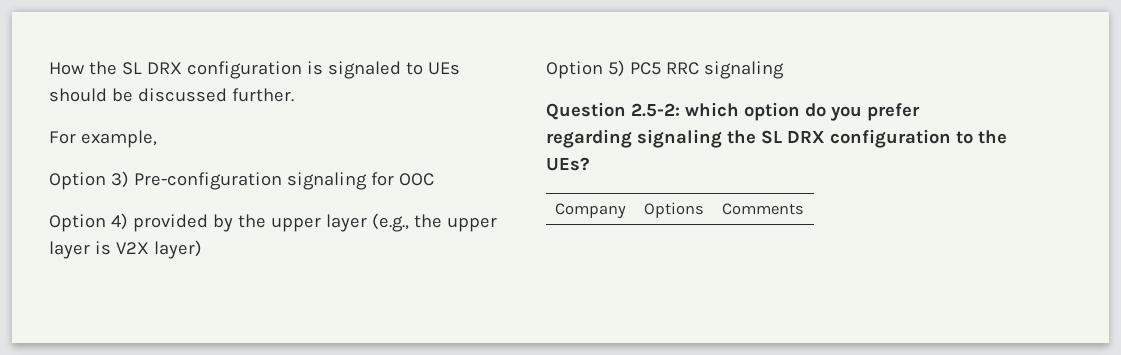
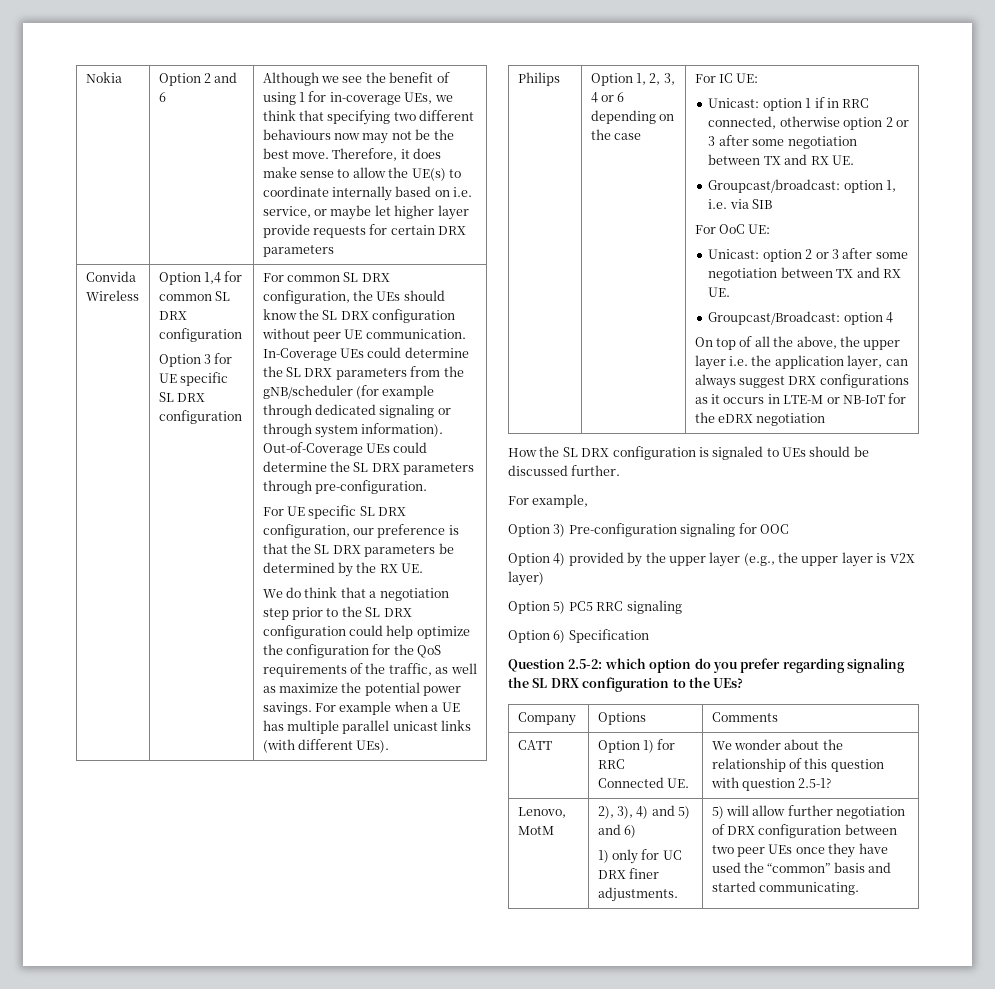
+ Nokia | Option 2 and 6 | Although we see the benefit of using 1 for in-coverage UEs, we think that specifying two different behaviours now may not be the best move. Therefore, it does make sense to allow the UE(s) to coordinate internally based on i.e. service, or maybe let higher layer provide requests for certain DRX parameters
+ Convida Wireless | Option 1,4 for common SL DRX configuration
+ Option 3 for UE specific SL DRX configuration | For common SL DRX configuration, the UEs should know the SL DRX configuration without peer UE communication. In-Coverage UEs could determine the SL DRX parameters from the gNB/scheduler (for example through dedicated signaling or through system information). Out-of-Coverage UEs could determine the SL DRX parameters through pre-configuration.
+ For UE specific SL DRX configuration, our preference is that the SL DRX parameters be determined by the RX UE.
+ We do think that a negotiation step prior to the SL DRX configuration could help optimize the configuration for the QoS requirements of the traffic, as well as maximize the potential power savings. For example when a UE has multiple parallel unicast links (with different UEs).
+ Philips | Option 1, 2, 3, 4 or 6 depending on the case | For IC UE:
+ Unicast: option 1 if in RRC connected, otherwise option 2 or 3 after some negotiation between TX and RX UE.
+ Groupcast/broadcast: option 1, i.e. via SIB
+ For OoC UE:
+ Unicast: option 2 or 3 after some negotiation between TX and RX UE.
+ Groupcast/Broadcast: option 4
+ On top of all the above, the upper layer i.e. the application layer, can always suggest DRX configurations as it occurs in LTE-M or NB-IoT for the eDRX negotiation
+ Option 6) Specification
+ CATT | Option 1) for RRC Connected UE. | We wonder about the relationship of this question with question 2.5-1?
+ Lenovo, MotM | 2), 3), 4) and 5) and 6)
+ 1) only for UC DRX finer adjustments. | 5) will allow further negotiation of DRX configuration between two peer UEs once they have used the “common” basis and started communicating.

